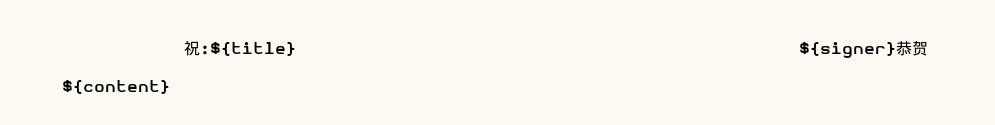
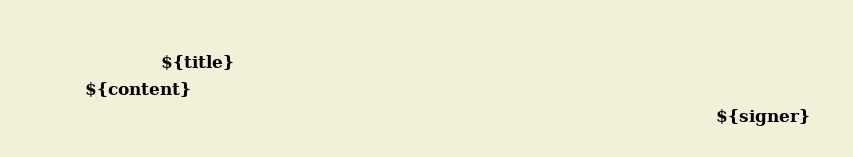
- 祝:${title}
+ ${title}
- ${signer}恭贺
+ ${signer}

